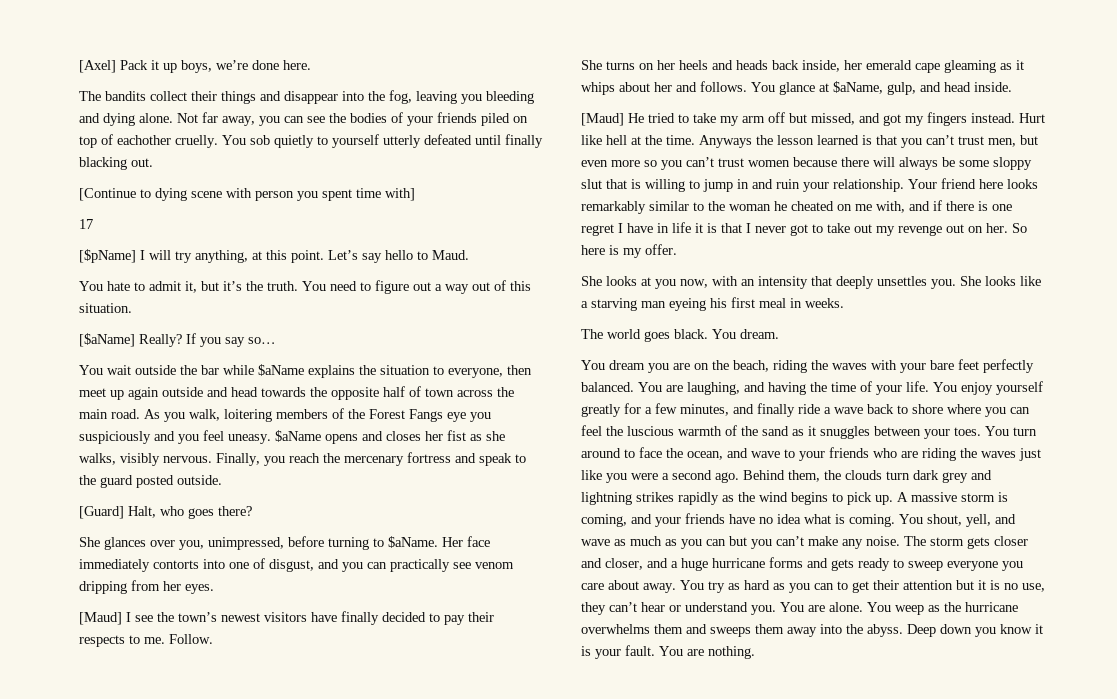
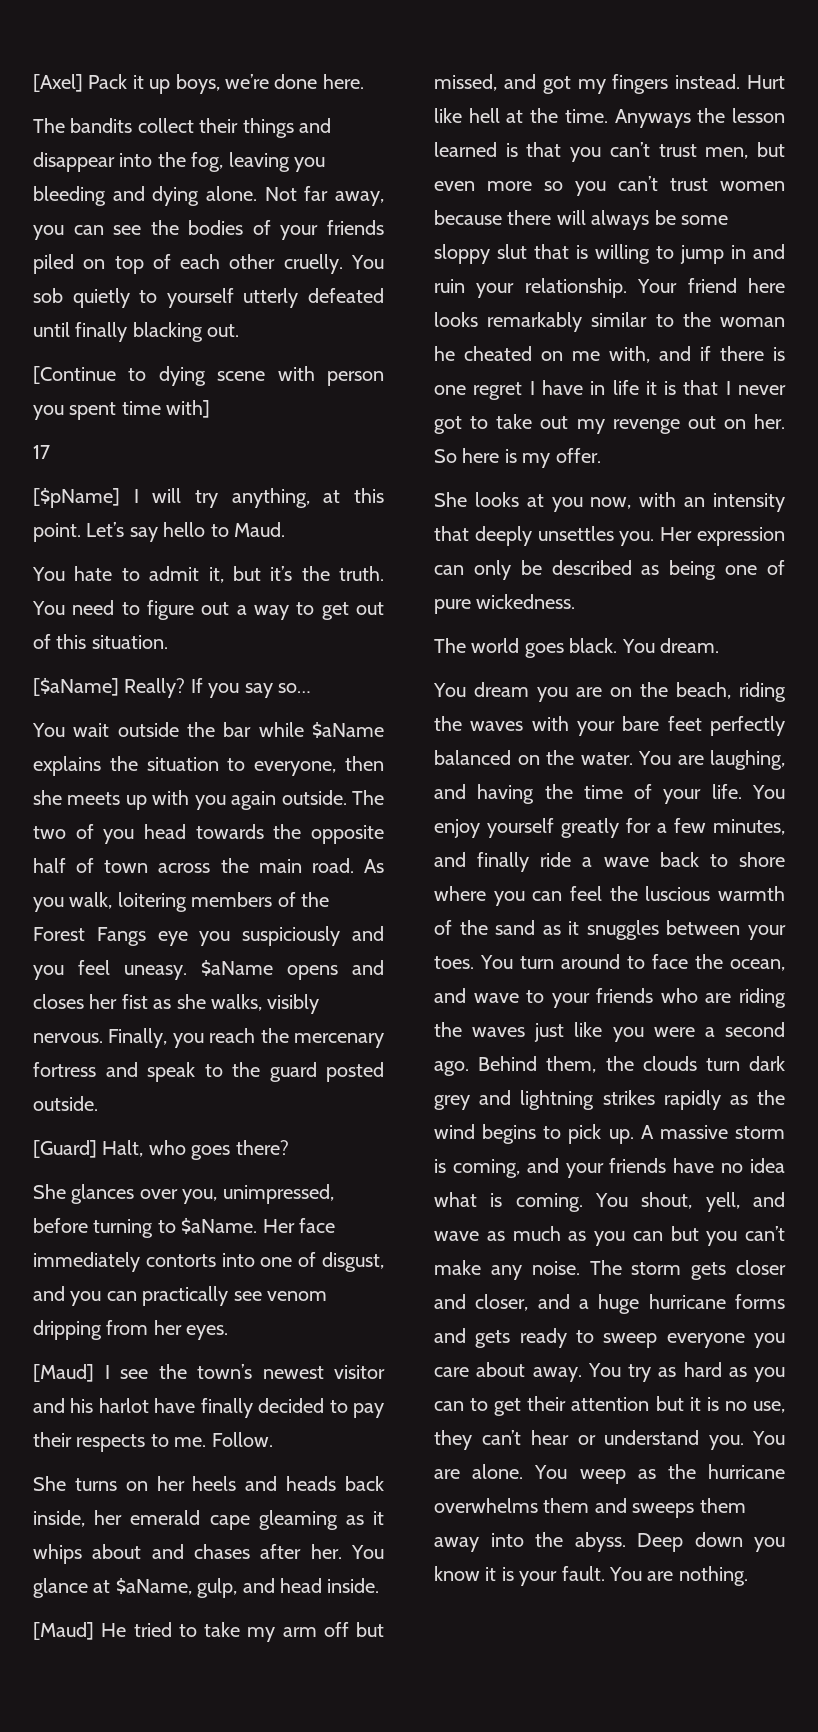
- Not far away, you can see the bodies of your friends piled on top of eachother cruelly.
+ Not far away, you can see the bodies of your friends piled on top of each other cruelly.
- You need to figure out a way out of this situation.
+ You need to figure out a way to get out of this situation.
- You wait outside the bar while $aName explains the situation to everyone, then meet up again outside and head towards the opposite half of town across the main road.
+ You wait outside the bar while $aName explains the situation to everyone, then she meets up with you again outside. The two of you head towards the opposite half of town across the main road.
- [Maud] I see the town’s newest visitors have finally decided to pay their respects to me.
+ [Maud] I see the town’s newest visitor and his harlot have finally decided to pay their respects to me.
- She turns on her heels and heads back inside, her emerald cape gleaming as it whips about her and follows.
+ She turns on her heels and heads back inside, her emerald cape gleaming as it whips about and chases after her.
- She looks like a starving man eyeing his first meal in weeks.
+ Her expression can only be described as being one of pure wickedness.
- You dream you are on the beach, riding the waves with your bare feet perfectly balanced.
+ You dream you are on the beach, riding the waves with your bare feet perfectly balanced on the water.

